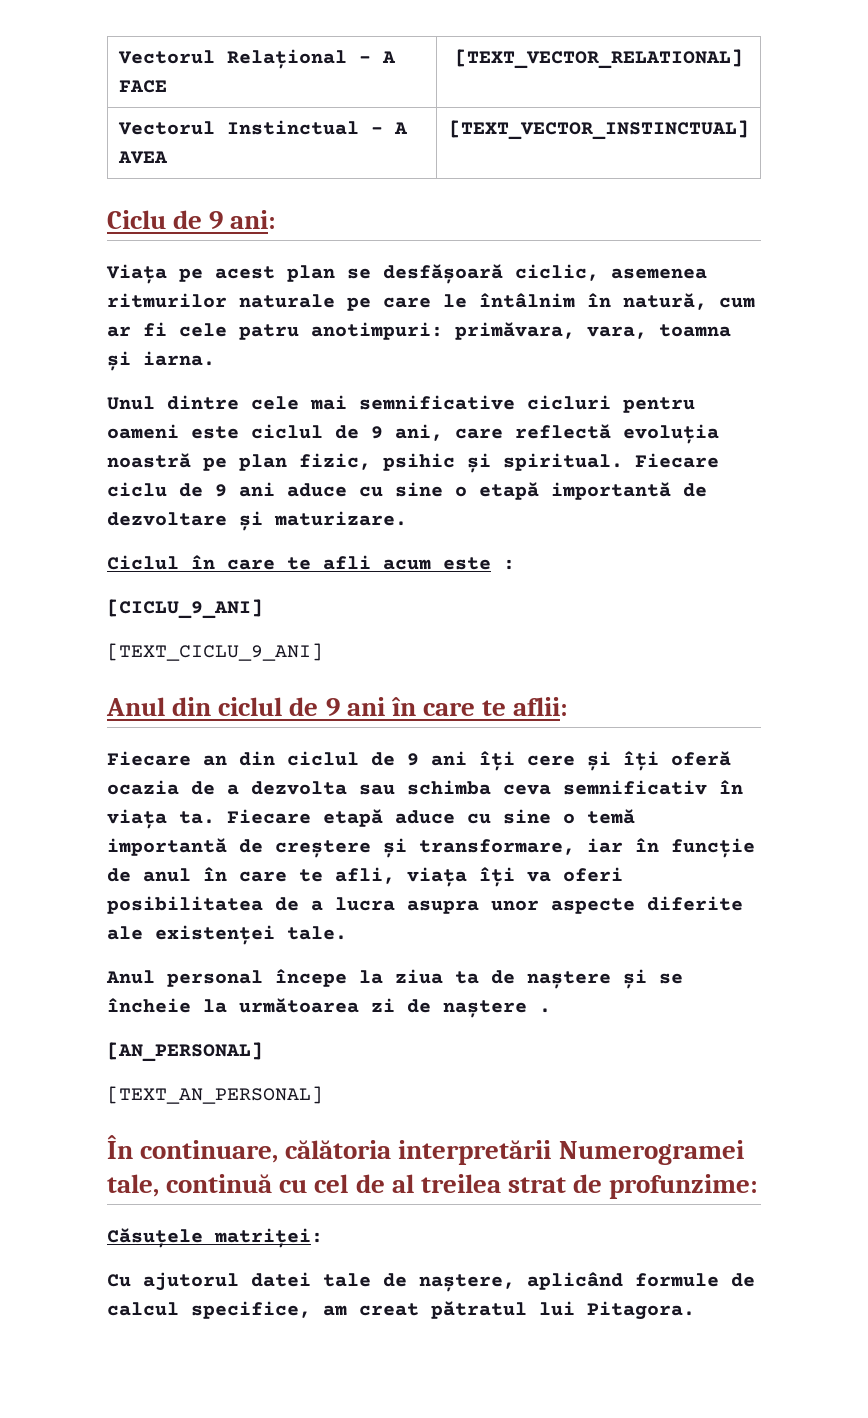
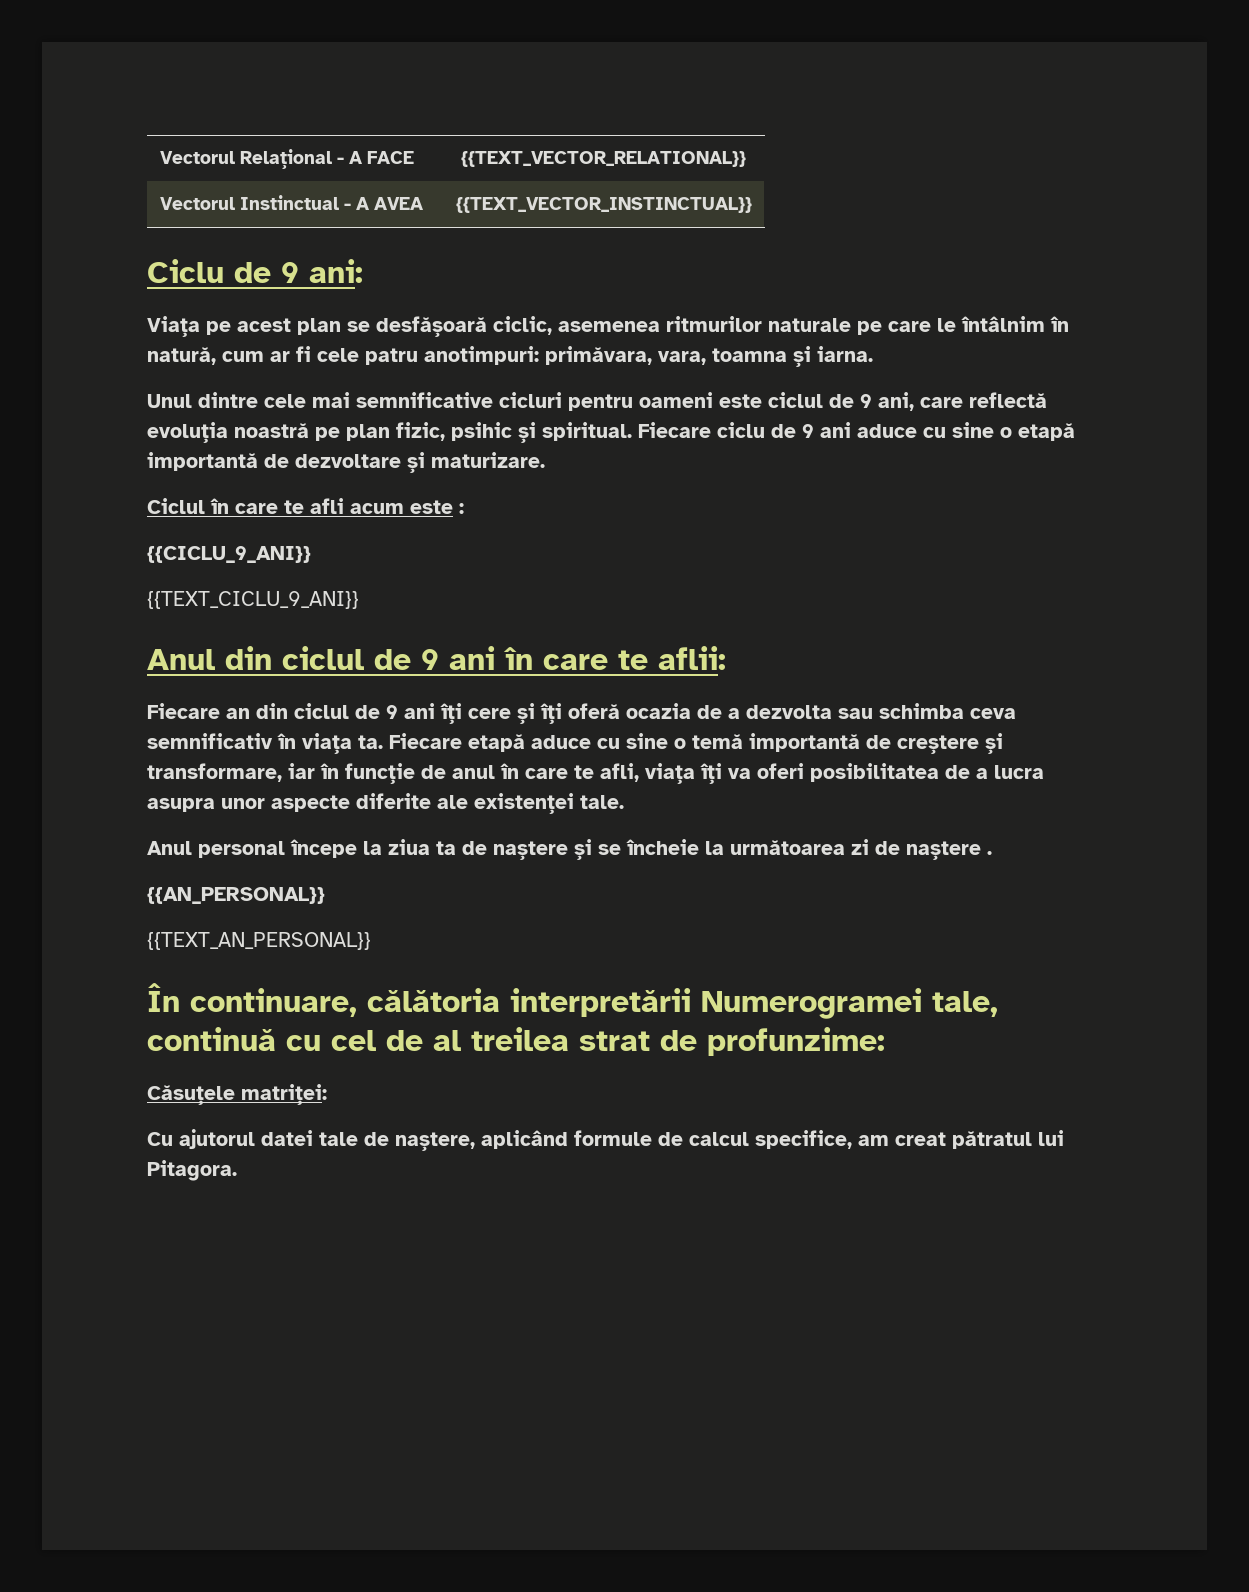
- Vectorul Relațional - A FACE | [TEXT_VECTOR_RELATIONAL]
+ Vectorul Relațional - A FACE | {{TEXT_VECTOR_RELATIONAL}}
- Vectorul Instinctual - A AVEA | [TEXT_VECTOR_INSTINCTUAL]
+ Vectorul Instinctual - A AVEA | {{TEXT_VECTOR_INSTINCTUAL}}
- [CICLU_9_ANI]
- [TEXT_CICLU_9_ANI]
+ {{CICLU_9_ANI}}
+ {{TEXT_CICLU_9_ANI}}
- [AN_PERSONAL]
- [TEXT_AN_PERSONAL]
+ {{AN_PERSONAL}}
+ {{TEXT_AN_PERSONAL}}

